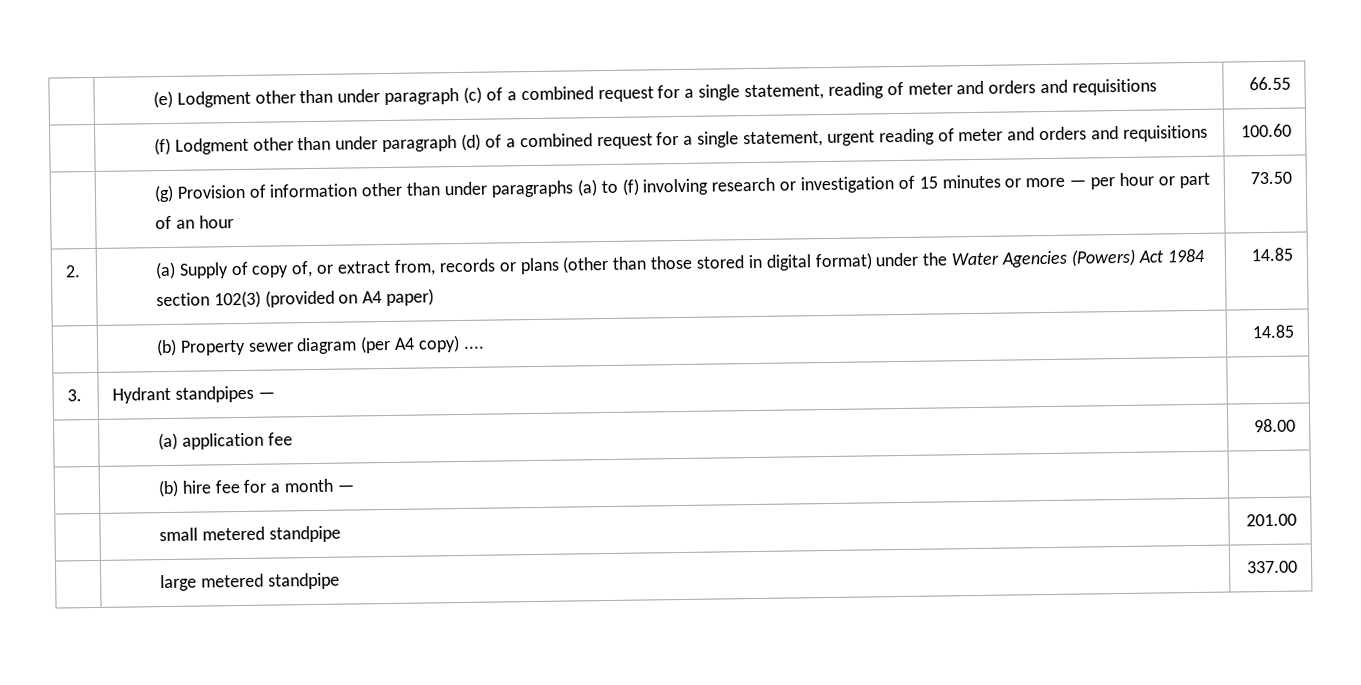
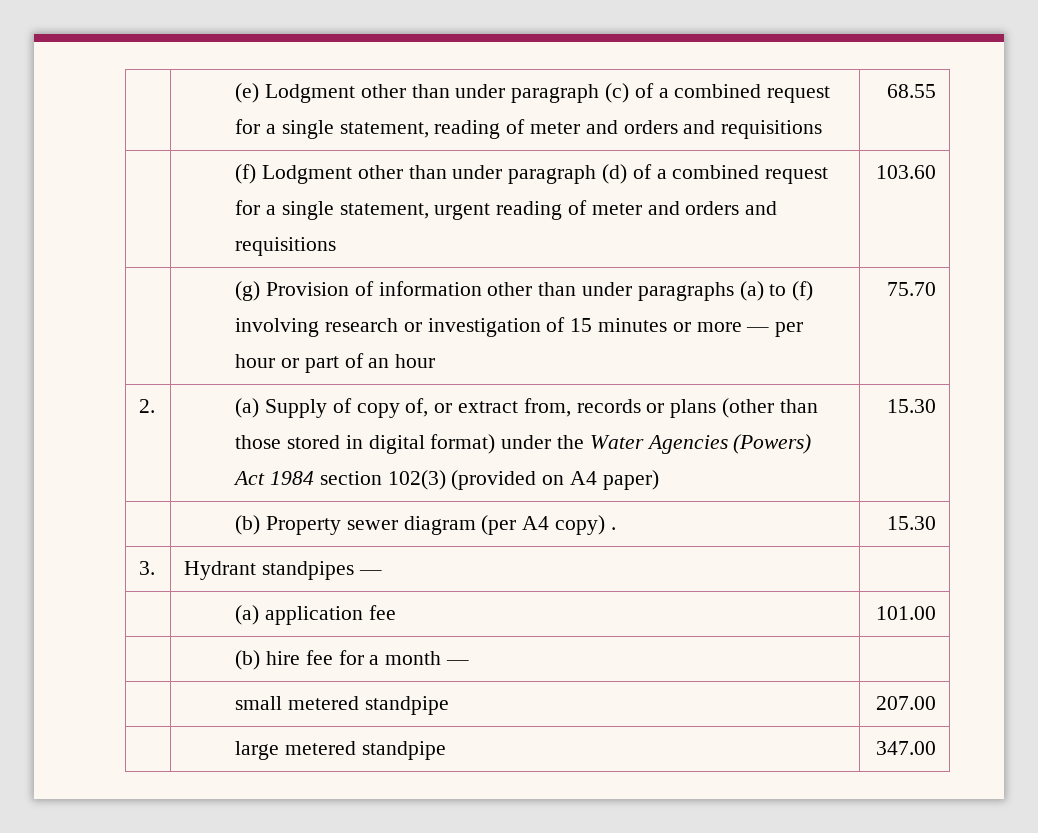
- | (e) Lodgment other than under paragraph (c) of a combined request for a single statement, reading of meter and orders and requisitions | 66.55
+ | (e) Lodgment other than under paragraph (c) of a combined request for a single statement, reading of meter and orders and requisitions | 68.55
- | (f) Lodgment other than under paragraph (d) of a combined request for a single statement, urgent reading of meter and orders and requisitions | 100.60
+ | (f) Lodgment other than under paragraph (d) of a combined request for a single statement, urgent reading of meter and orders and requisitions | 103.60
- | (g) Provision of information other than under paragraphs (a) to (f) involving research or investigation of 15 minutes or more — per hour or part of an hour | 73.50
+ | (g) Provision of information other than under paragraphs (a) to (f) involving research or investigation of 15 minutes or more — per hour or part of an hour | 75.70
- 2. | (a) Supply of copy of, or extract from, records or plans (other than those stored in digital format) under the Water Agencies (Powers) Act 1984 section 102(3) (provided on A4 paper) | 14.85
+ 2. | (a) Supply of copy of, or extract from, records or plans (other than those stored in digital format) under the Water Agencies (Powers) Act 1984 section 102(3) (provided on A4 paper) | 15.30
- | (b) Property sewer diagram (per A4 copy) .... | 14.85
+ | (b) Property sewer diagram (per A4 copy) . | 15.30
- | (a) application fee | 98.00
+ | (a) application fee | 101.00
- | small metered standpipe | 201.00
+ | small metered standpipe | 207.00
- | large metered standpipe | 337.00
+ | large metered standpipe | 347.00

